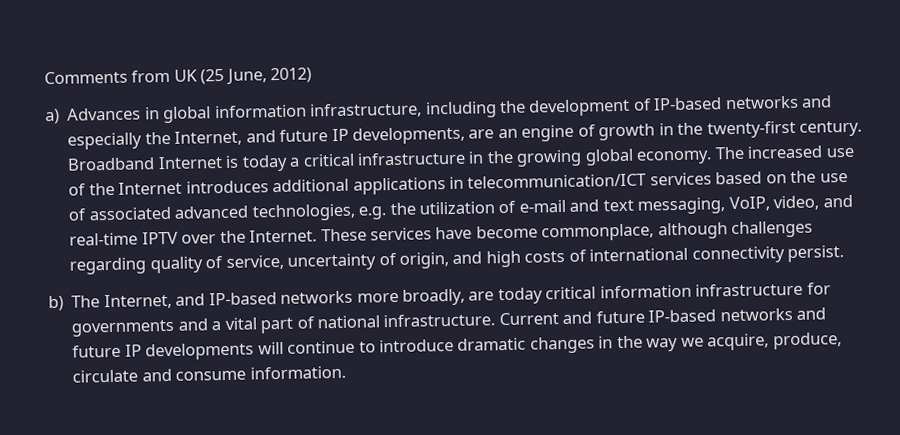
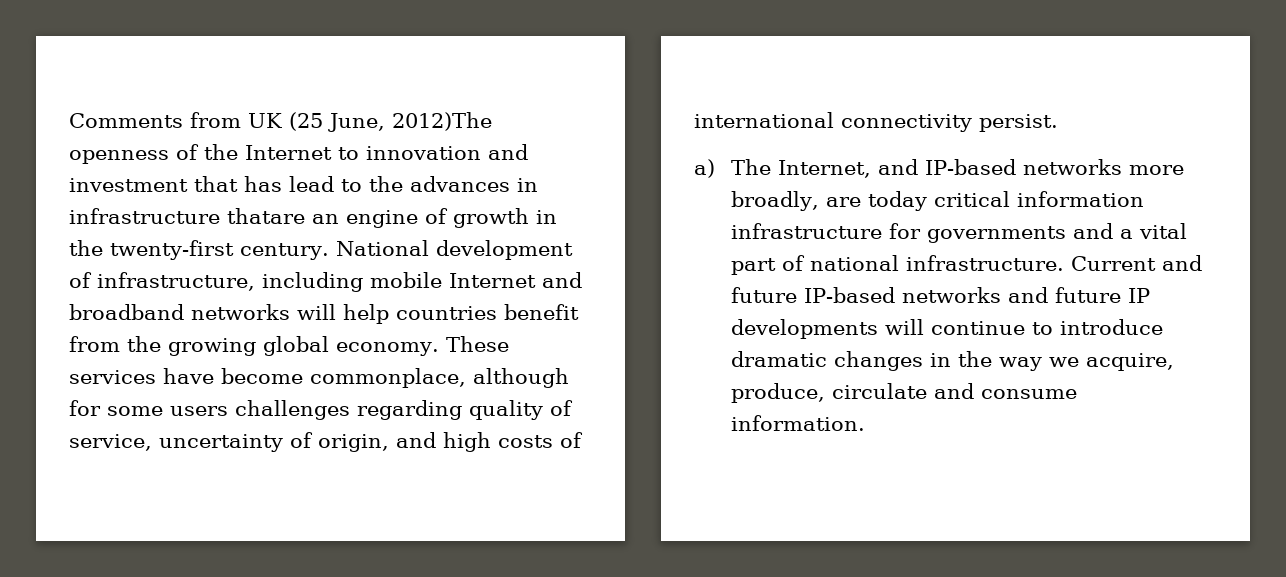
- Comments from UK (25 June, 2012)
- a) Advances in global information infrastructure, including the development of IP-based networks and especially the Internet, and future IP developments, are an engine of growth in the twenty-first century.
+ Comments from UK (25 June, 2012)The openness of the Internet to innovation and investment that has lead to the advances in infrastructure thatare an engine of growth in the twenty-first century.
- Broadband Internet is today a critical infrastructure in the growing global economy. The increased use of the Internet introduces additional applications in telecommunication/ICT services based on the use of associated advanced technologies, e.g. the utilization of e-mail and text messaging, VoIP, video, and real-time IPTV over the Internet.
+ National development of infrastructure, including mobile Internet and broadband networks will help countries benefit from the growing global economy.
- These services have become commonplace, although challenges regarding quality of service, uncertainty of origin, and high costs of international connectivity persist.
+ These services have become commonplace, although for some users challenges regarding quality of service, uncertainty of origin, and high costs of international connectivity persist.
- b) The Internet, and IP-based networks more broadly, are today critical information infrastructure for governments and a vital part of national infrastructure.
+ a) The Internet, and IP-based networks more broadly, are today critical information infrastructure for governments and a vital part of national infrastructure.

